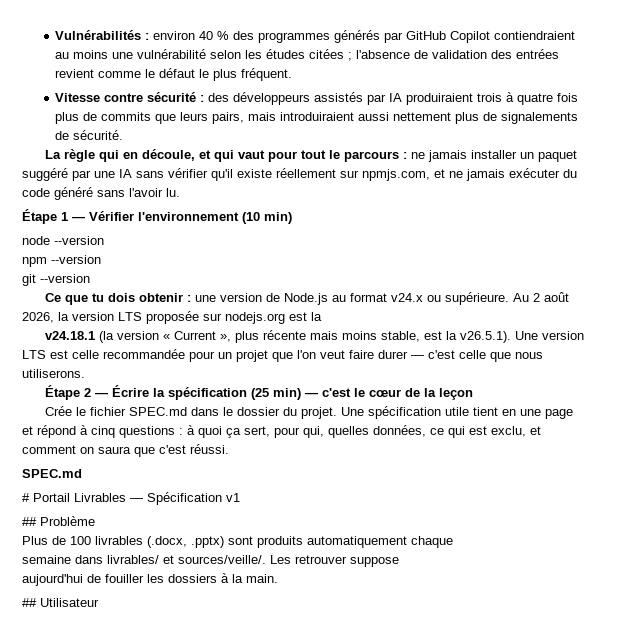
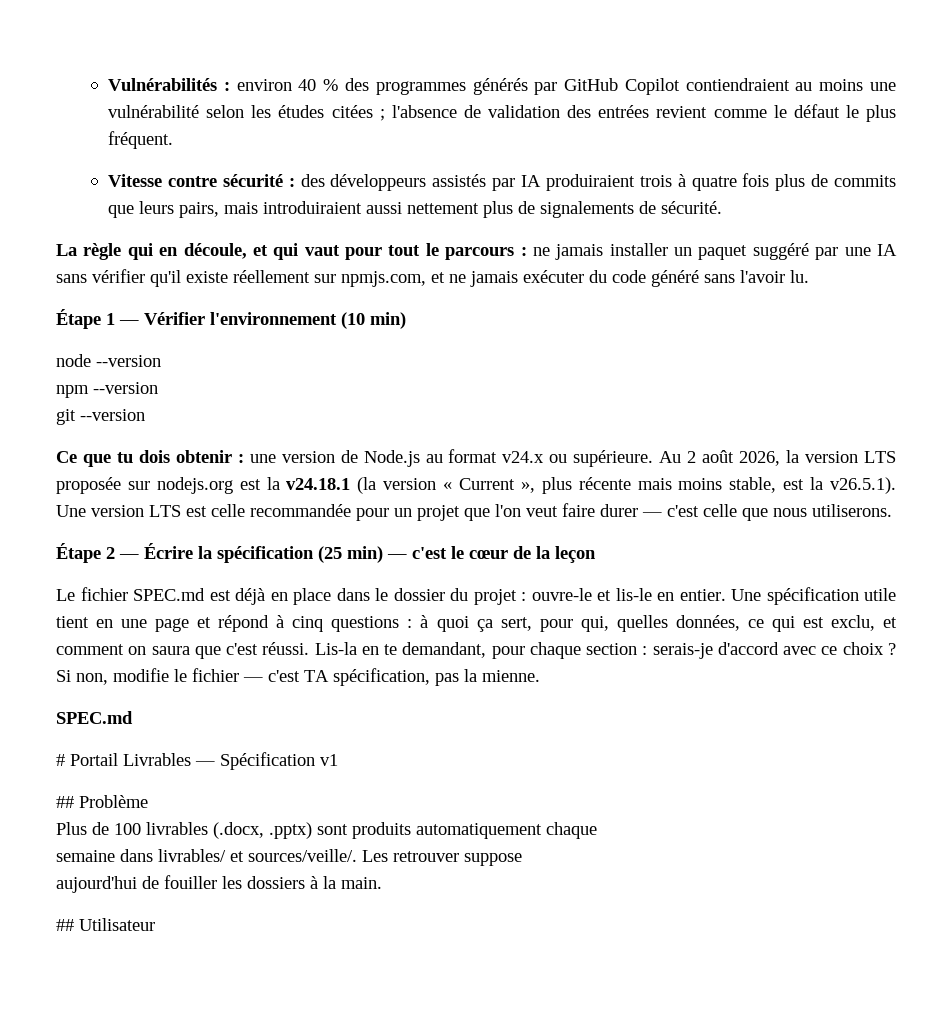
- Au 2 août 2026, la version LTS proposée sur nodejs.org est la
- v24.18.1 (la version « Current », plus récente mais moins stable, est la v26.5.1). Une version LTS est celle recommandée pour un projet que l'on veut faire durer — c'est celle que nous utiliserons.
+ Au 2 août 2026, la version LTS proposée sur nodejs.org est la v24.18.1 (la version « Current », plus récente mais moins stable, est la v26.5.1). Une version LTS est celle recommandée pour un projet que l'on veut faire durer — c'est celle que nous utiliserons.
- Crée le fichier SPEC.md dans le dossier du projet.
+ Le fichier SPEC.md est déjà en place dans le dossier du projet : ouvre-le et lis-le en entier.
+ Lis-la en te demandant, pour chaque section : serais-je d'accord avec ce choix ? Si non, modifie le fichier — c'est TA spécification, pas la mienne.

